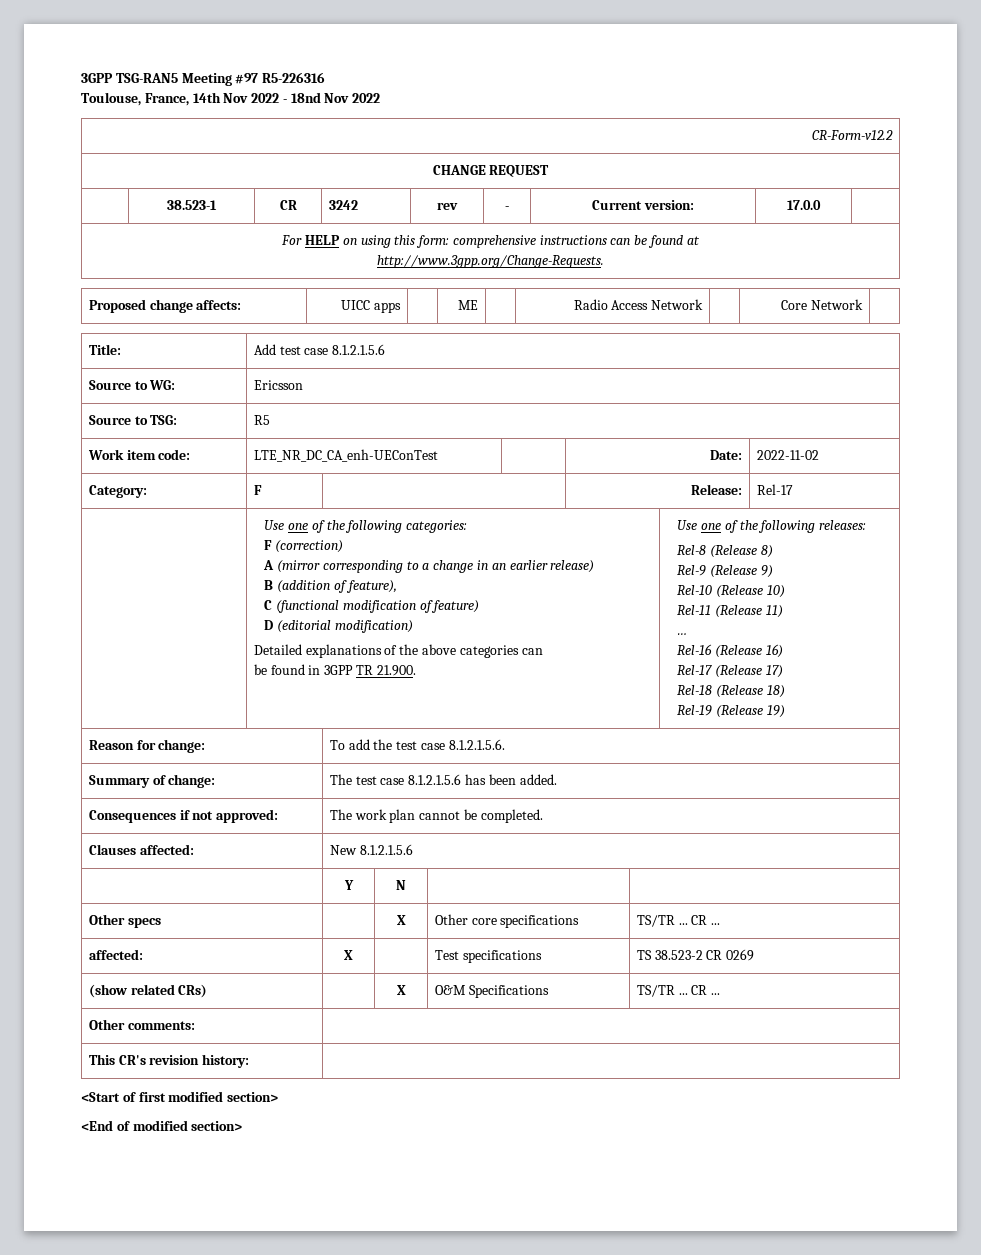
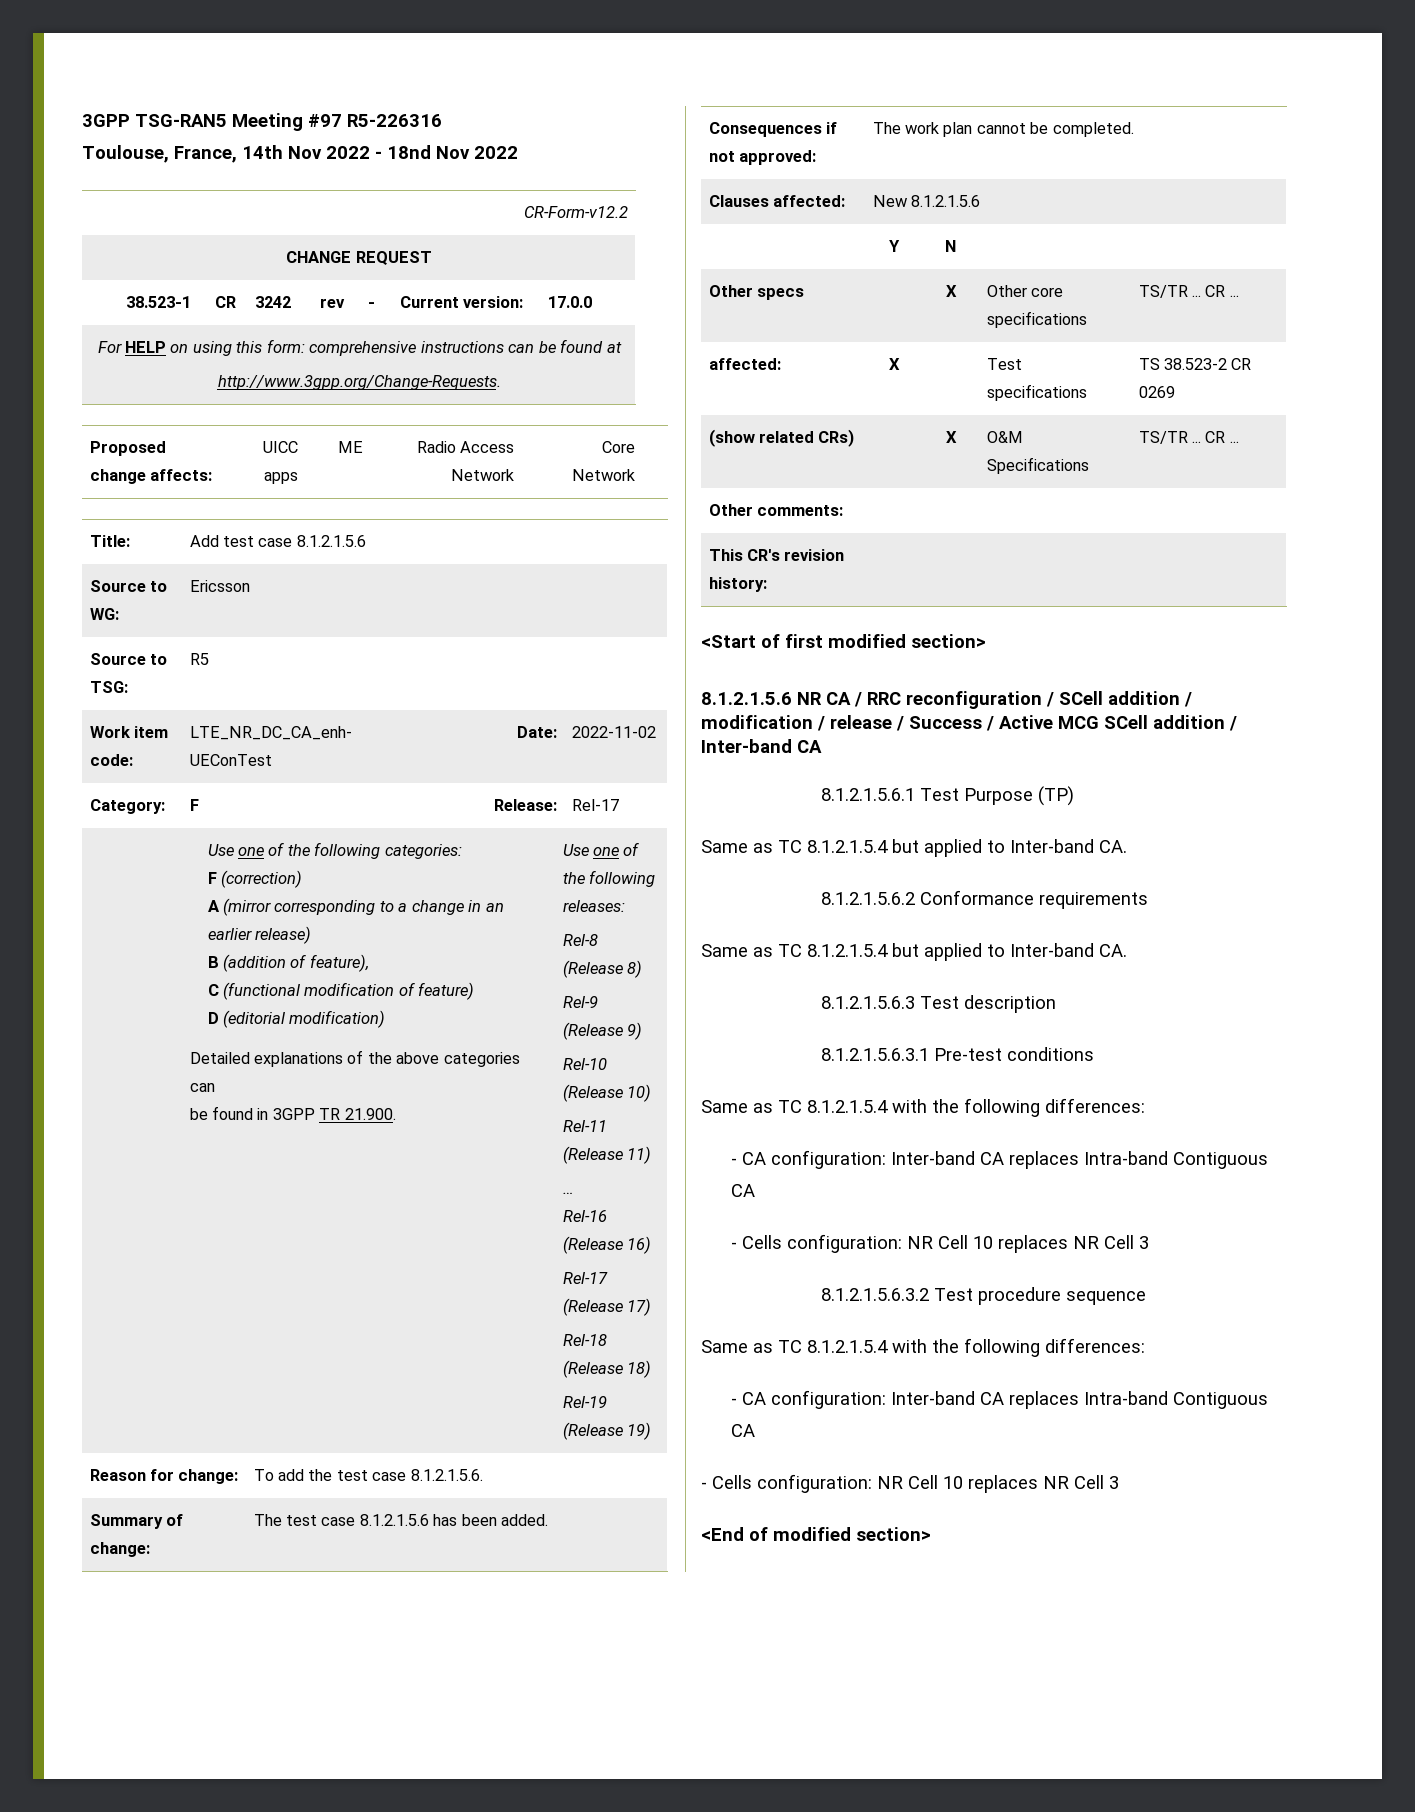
+ 8.1.2.1.5.6 NR CA / RRC reconfiguration / SCell addition / modification / release / Success / Active MCG SCell addition / Inter-band CA
+ 8.1.2.1.5.6.1 Test Purpose (TP)
+ Same as TC 8.1.2.1.5.4 but applied to Inter-band CA.
+ 8.1.2.1.5.6.2 Conformance requirements
+ Same as TC 8.1.2.1.5.4 but applied to Inter-band CA.
+ 8.1.2.1.5.6.3 Test description
+ 8.1.2.1.5.6.3.1 Pre-test conditions
+ Same as TC 8.1.2.1.5.4 with the following differences:
+ - CA configuration: Inter-band CA replaces Intra-band Contiguous CA
+ - Cells configuration: NR Cell 10 replaces NR Cell 3
+ 8.1.2.1.5.6.3.2 Test procedure sequence
+ Same as TC 8.1.2.1.5.4 with the following differences:
+ - CA configuration: Inter-band CA replaces Intra-band Contiguous CA
+ - Cells configuration: NR Cell 10 replaces NR Cell 3

